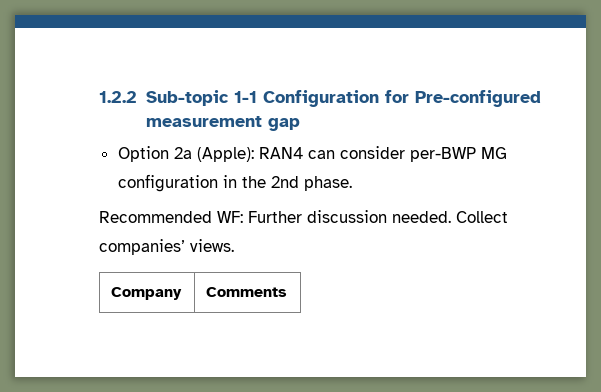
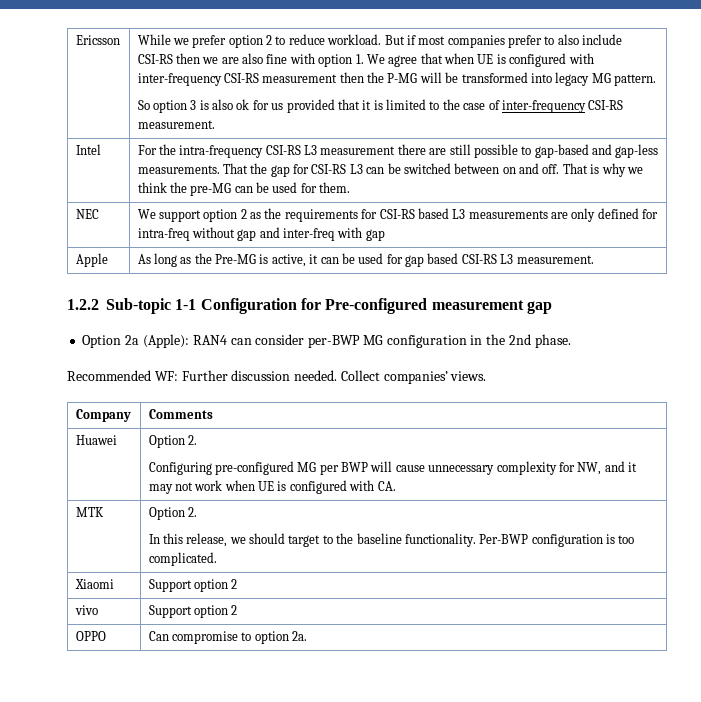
+ Ericsson | While we prefer option 2 to reduce workload. But if most companies prefer to also include CSI-RS then we are also fine with option 1. We agree that when UE is configured with inter-frequency CSI-RS measurement then the P-MG will be transformed into legacy MG pattern.
+ So option 3 is also ok for us provided that it is limited to the case of inter-frequency CSI-RS measurement.
+ Intel | For the intra-frequency CSI-RS L3 measurement there are still possible to gap-based and gap-less measurements. That the gap for CSI-RS L3 can be switched between on and off. That is why we think the pre-MG can be used for them.
+ NEC | We support option 2 as the requirements for CSI-RS based L3 measurements are only defined for intra-freq without gap and inter-freq with gap
+ Apple | As long as the Pre-MG is active, it can be used for gap based CSI-RS L3 measurement.
+ Huawei | Option 2.
+ Configuring pre-configured MG per BWP will cause unnecessary complexity for NW, and it may not work when UE is configured with CA.
+ MTK | Option 2.
+ In this release, we should target to the baseline functionality. Per-BWP configuration is too complicated.
+ Xiaomi | Support option 2
+ vivo | Support option 2
+ OPPO | Can compromise to option 2a.

